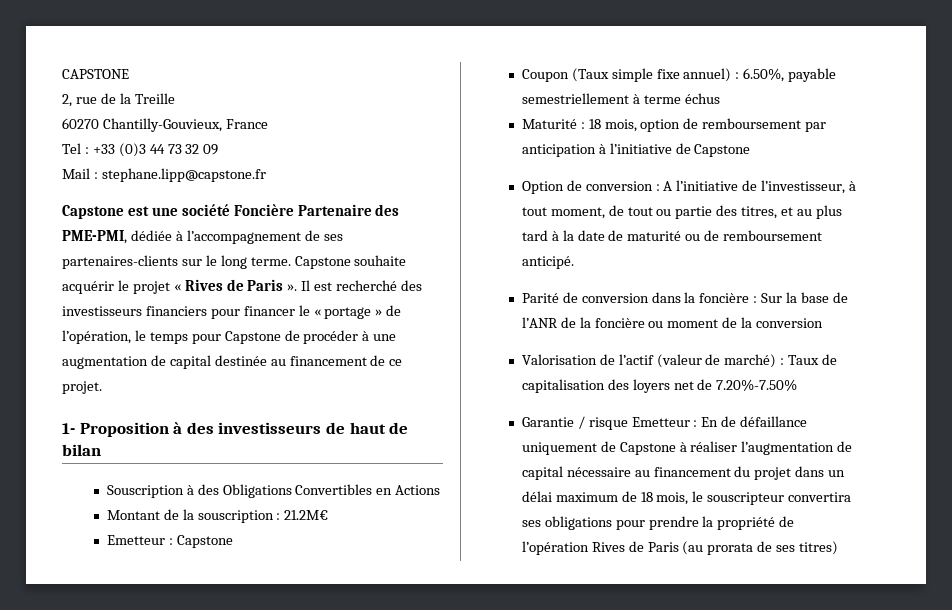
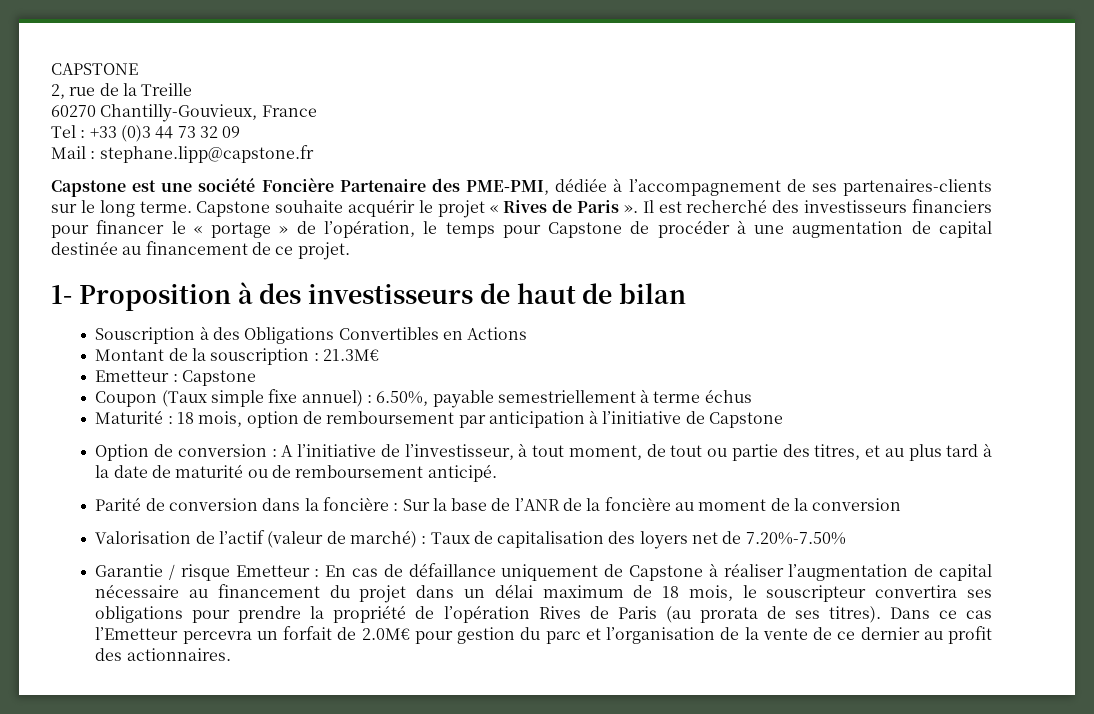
- Montant de la souscription : 21.2M€
+ Montant de la souscription : 21.3M€
- Parité de conversion dans la foncière : Sur la base de l’ANR de la foncière ou moment de la conversion
+ Parité de conversion dans la foncière : Sur la base de l’ANR de la foncière au moment de la conversion
- Garantie / risque Emetteur : En de défaillance uniquement de Capstone à réaliser l’augmentation de capital nécessaire au financement du projet dans un délai maximum de 18 mois, le souscripteur convertira ses obligations pour prendre la propriété de l’opération Rives de Paris (au prorata de ses titres)
+ Garantie / risque Emetteur : En cas de défaillance uniquement de Capstone à réaliser l’augmentation de capital nécessaire au financement du projet dans un délai maximum de 18 mois, le souscripteur convertira ses obligations pour prendre la propriété de l’opération Rives de Paris (au prorata de ses titres). Dans ce cas l’Emetteur percevra un forfait de 2.0M€ pour gestion du parc et l’organisation de la vente de ce dernier au profit des actionnaires.

